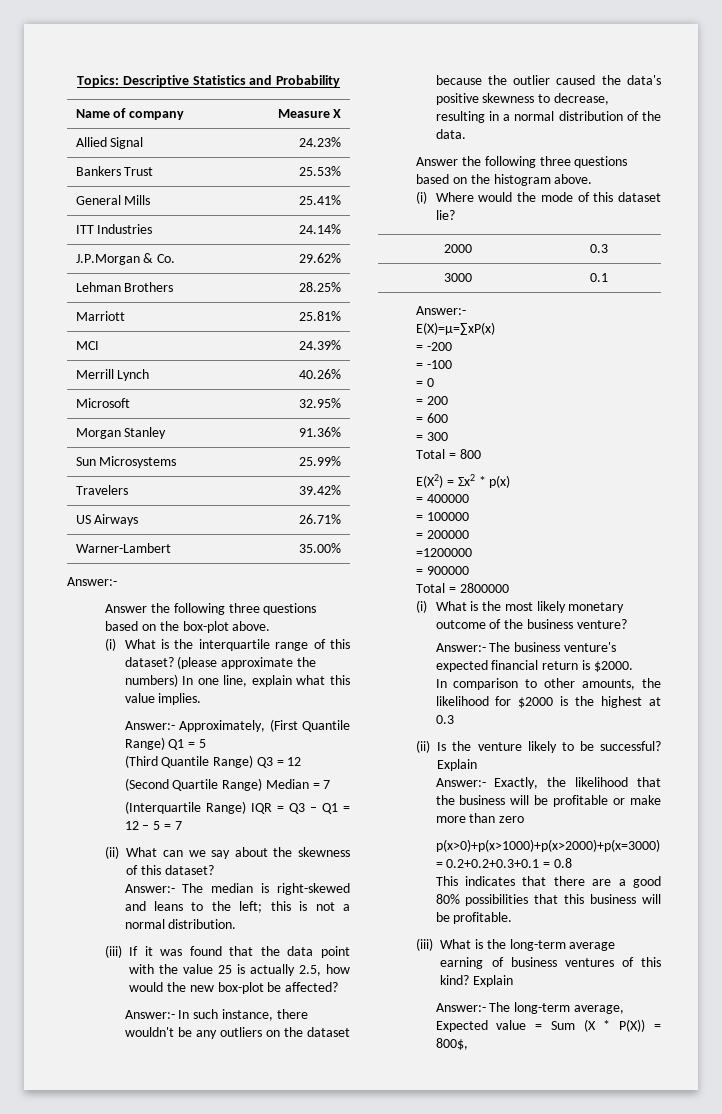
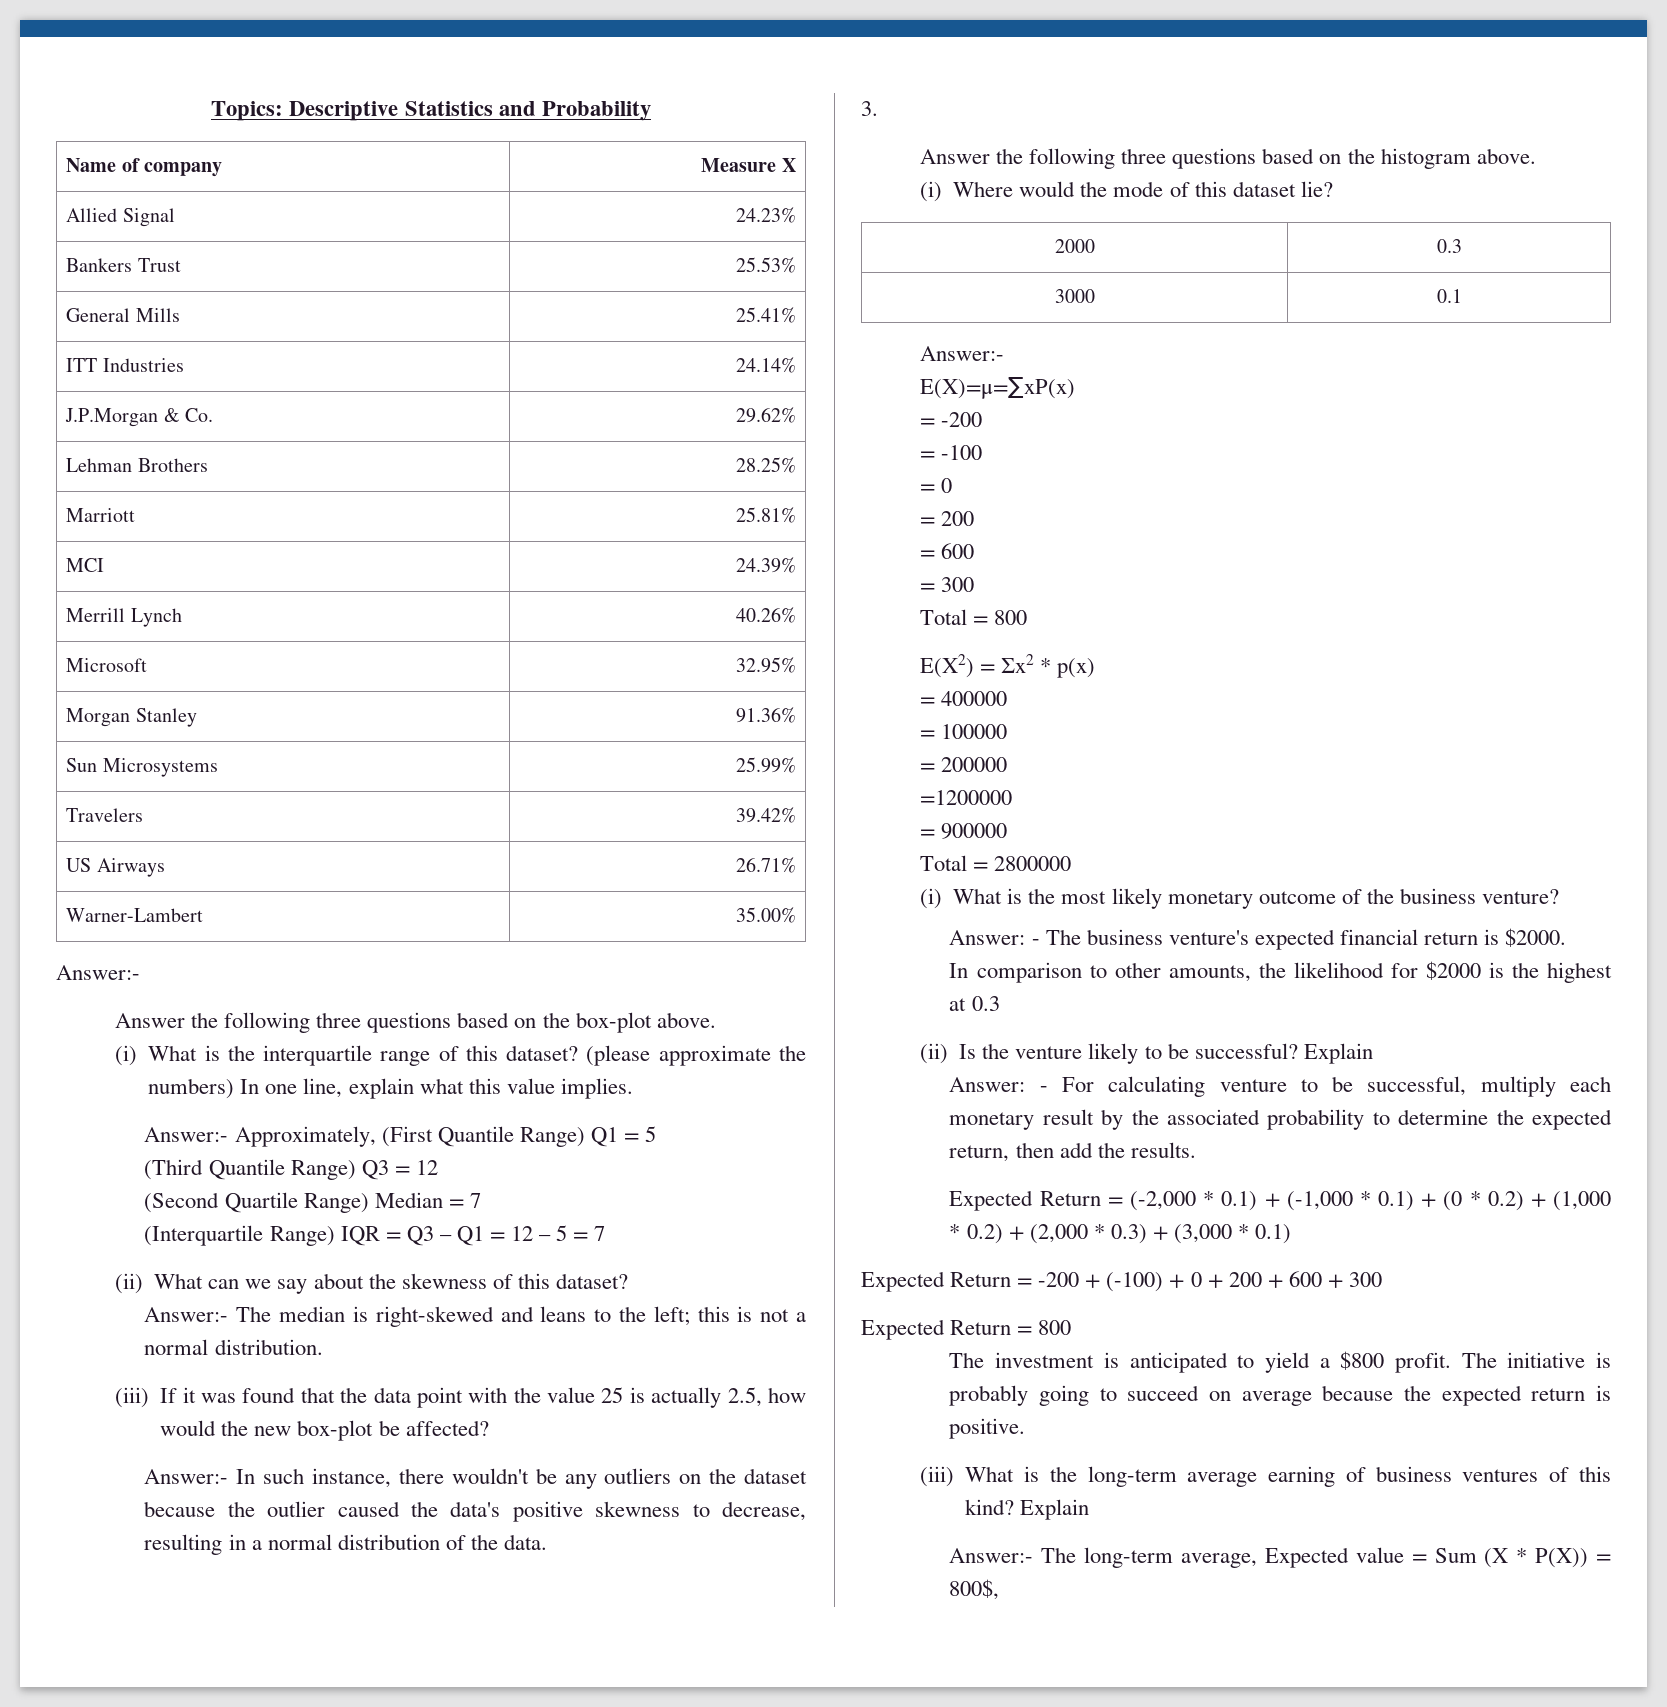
+ 3.
- Answer:- The business venture's expected financial return is $2000.
+ Answer: - The business venture's expected financial return is $2000.
- Answer:- Exactly, the likelihood that the business will be profitable or make more than zero
- p(x>0)+p(x>1000)+p(x>2000)+p(x=3000) = 0.2+0.2+0.3+0.1 = 0.8
- This indicates that there are a good 80% possibilities that this business will be profitable.
+ Answer: - For calculating venture to be successful, multiply each monetary result by the associated probability to determine the expected return, then add the results.
+ Expected Return = (-2,000 * 0.1) + (-1,000 * 0.1) + (0 * 0.2) + (1,000 * 0.2) + (2,000 * 0.3) + (3,000 * 0.1)
+ Expected Return = -200 + (-100) + 0 + 200 + 600 + 300
+ Expected Return = 800
+ The investment is anticipated to yield a $800 profit. The initiative is probably going to succeed on average because the expected return is positive.

